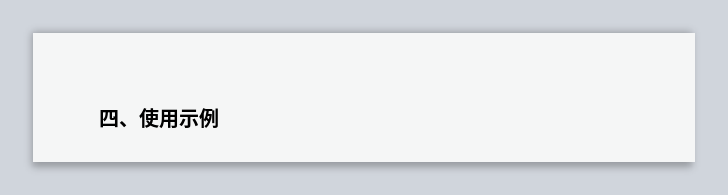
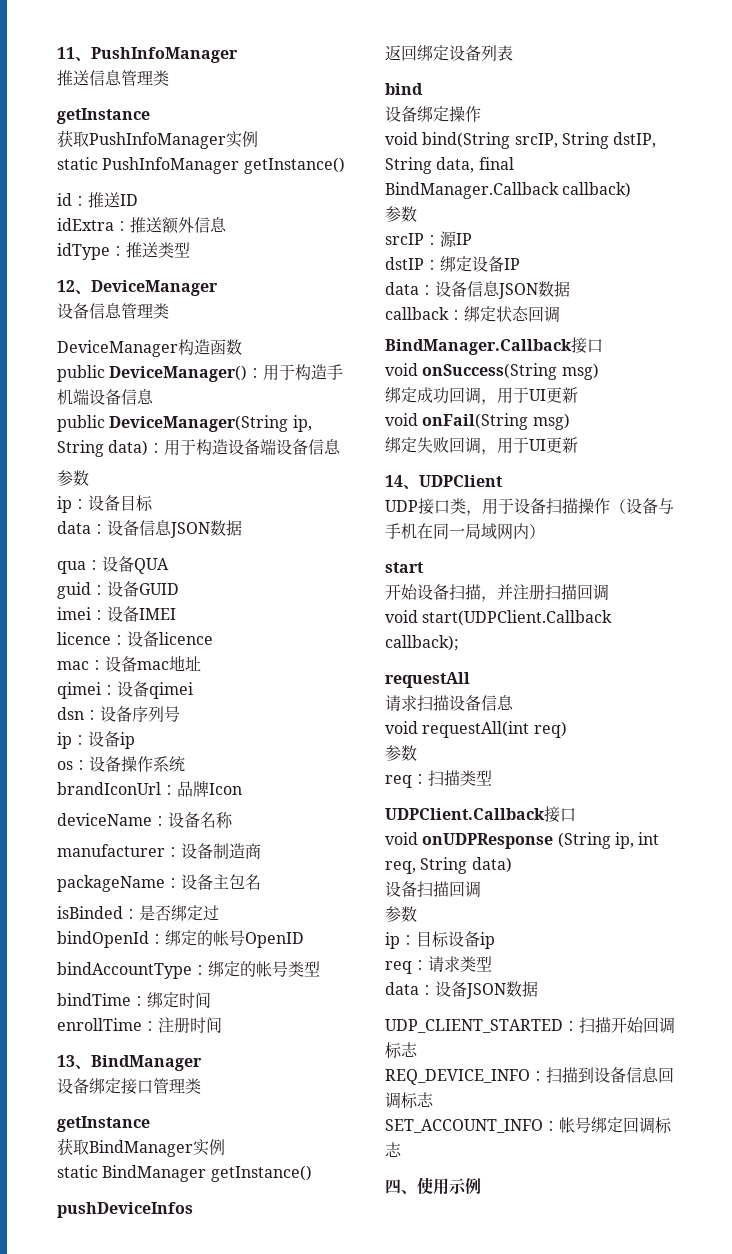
+ 11、PushInfoManager
+ 推送信息管理类
+ getInstance
+ 获取PushInfoManager实例
+ static PushInfoManager getInstance()
+ id：推送ID
+ idExtra：推送额外信息
+ idType：推送类型
+ 12、DeviceManager
+ 设备信息管理类
+ DeviceManager构造函数
+ public DeviceManager()：用于构造手机端设备信息
+ public DeviceManager(String ip, String data)：用于构造设备端设备信息
+ 参数
+ ip：设备目标
+ data：设备信息JSON数据
+ qua：设备QUA
+ guid：设备GUID
+ imei：设备IMEI
+ licence：设备licence
+ mac：设备mac地址
+ qimei：设备qimei
+ dsn：设备序列号
+ ip：设备ip
+ os：设备操作系统
+ brandIconUrl：品牌Icon
+ deviceName：设备名称
+ manufacturer：设备制造商
+ packageName：设备主包名
+ isBinded：是否绑定过
+ bindOpenId：绑定的帐号OpenID
+ bindAccountType：绑定的帐号类型
+ bindTime：绑定时间
+ enrollTime：注册时间
+ 13、BindManager
+ 设备绑定接口管理类
+ getInstance
+ 获取BindManager实例
+ static BindManager getInstance()
+ pushDeviceInfos
+ 返回绑定设备列表
+ bind
+ 设备绑定操作
+ void bind(String srcIP, String dstIP, String data, final BindManager.Callback callback)
+ 参数
+ srcIP：源IP
+ dstIP：绑定设备IP
+ data：设备信息JSON数据
+ callback：绑定状态回调
+ BindManager.Callback接口
+ void onSuccess(String msg)
+ 绑定成功回调，用于UI更新
+ void onFail(String msg)
+ 绑定失败回调，用于UI更新
+ 14、UDPClient
+ UDP接口类，用于设备扫描操作（设备与手机在同一局域网内）
+ start
+ 开始设备扫描，并注册扫描回调
+ void start(UDPClient.Callback callback);
+ requestAll
+ 请求扫描设备信息
+ void requestAll(int req)
+ 参数
+ req：扫描类型
+ UDPClient.Callback接口
+ void onUDPResponse (String ip, int req, String data)
+ 设备扫描回调
+ 参数
+ ip：目标设备ip
+ req：请求类型
+ data：设备JSON数据
+ UDP_CLIENT_STARTED：扫描开始回调标志
+ REQ_DEVICE_INFO：扫描到设备信息回调标志
+ SET_ACCOUNT_INFO：帐号绑定回调标志

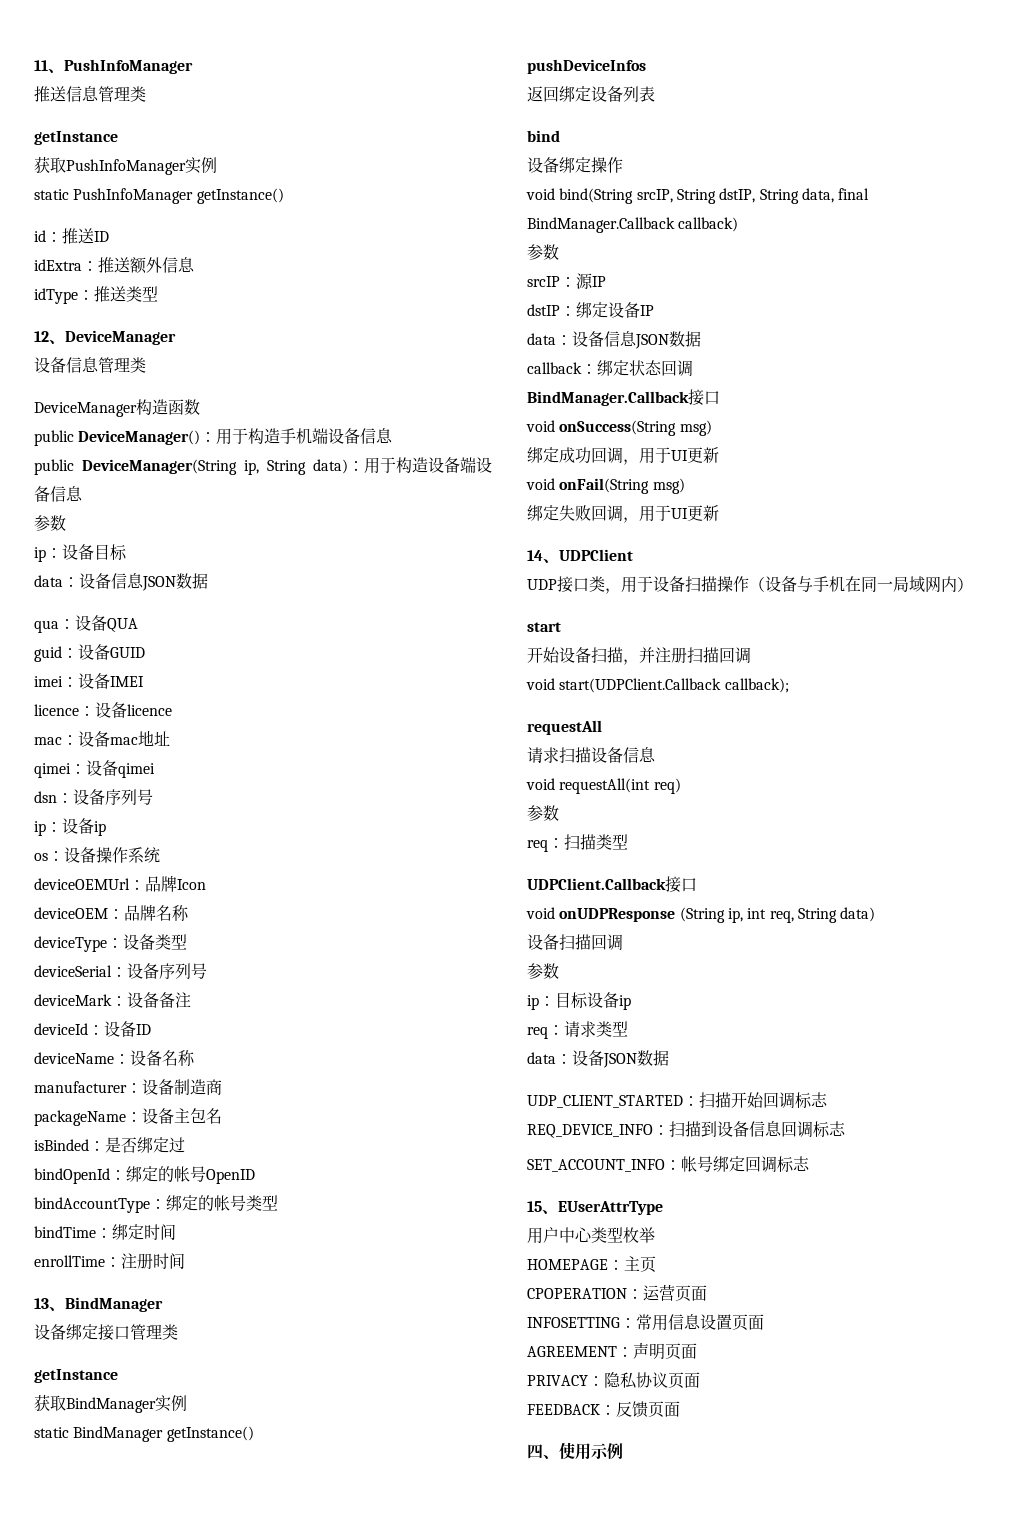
- brandIconUrl：品牌Icon
+ deviceOEMUrl：品牌Icon
+ deviceOEM：品牌名称
+ deviceType：设备类型
+ deviceSerial：设备序列号
+ deviceMark：设备备注
+ deviceId：设备ID
+ 15、EUserAttrType
+ 用户中心类型枚举
+ HOMEPAGE：主页
+ CPOPERATION：运营页面
+ INFOSETTING：常用信息设置页面
+ AGREEMENT：声明页面
+ PRIVACY：隐私协议页面
+ FEEDBACK：反馈页面

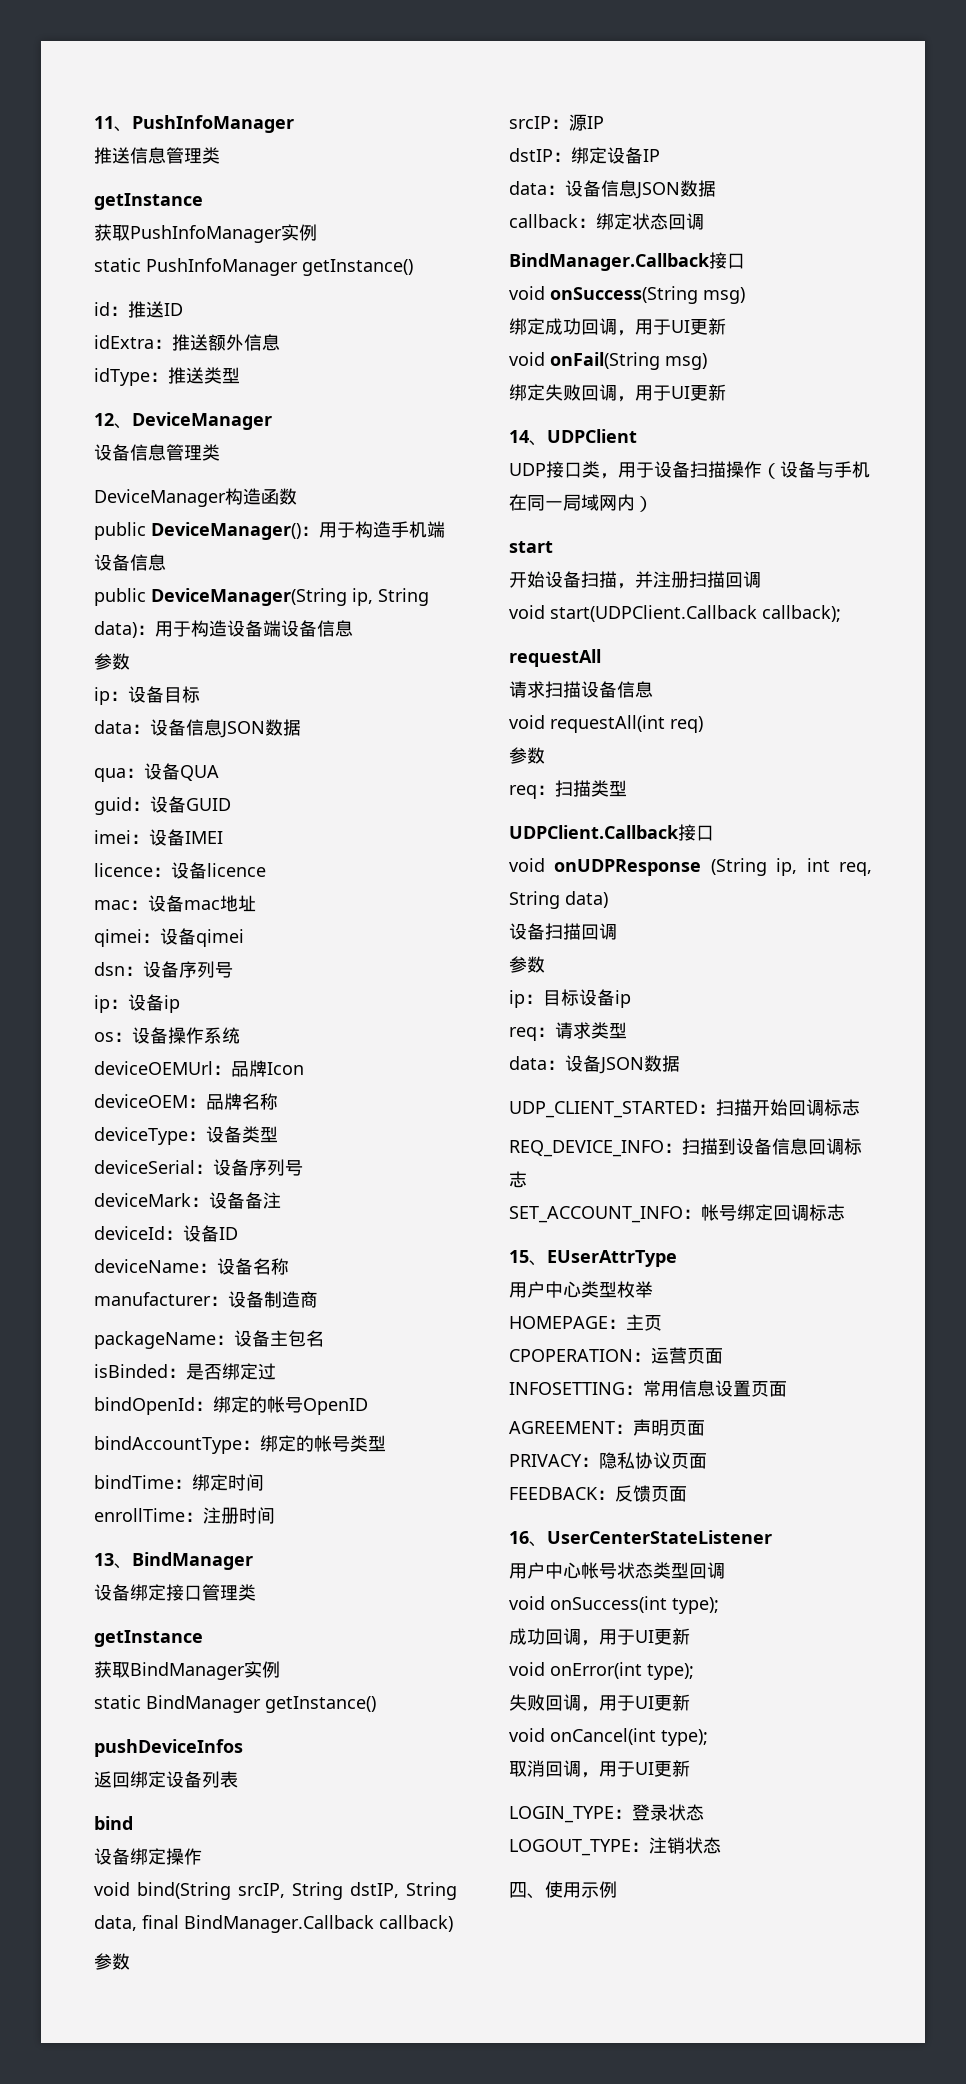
+ 16、UserCenterStateListener
+ 用户中心帐号状态类型回调
+ void onSuccess(int type);
+ 成功回调，用于UI更新
+ void onError(int type);
+ 失败回调，用于UI更新
+ void onCancel(int type);
+ 取消回调，用于UI更新
+ LOGIN_TYPE：登录状态
+ LOGOUT_TYPE：注销状态

